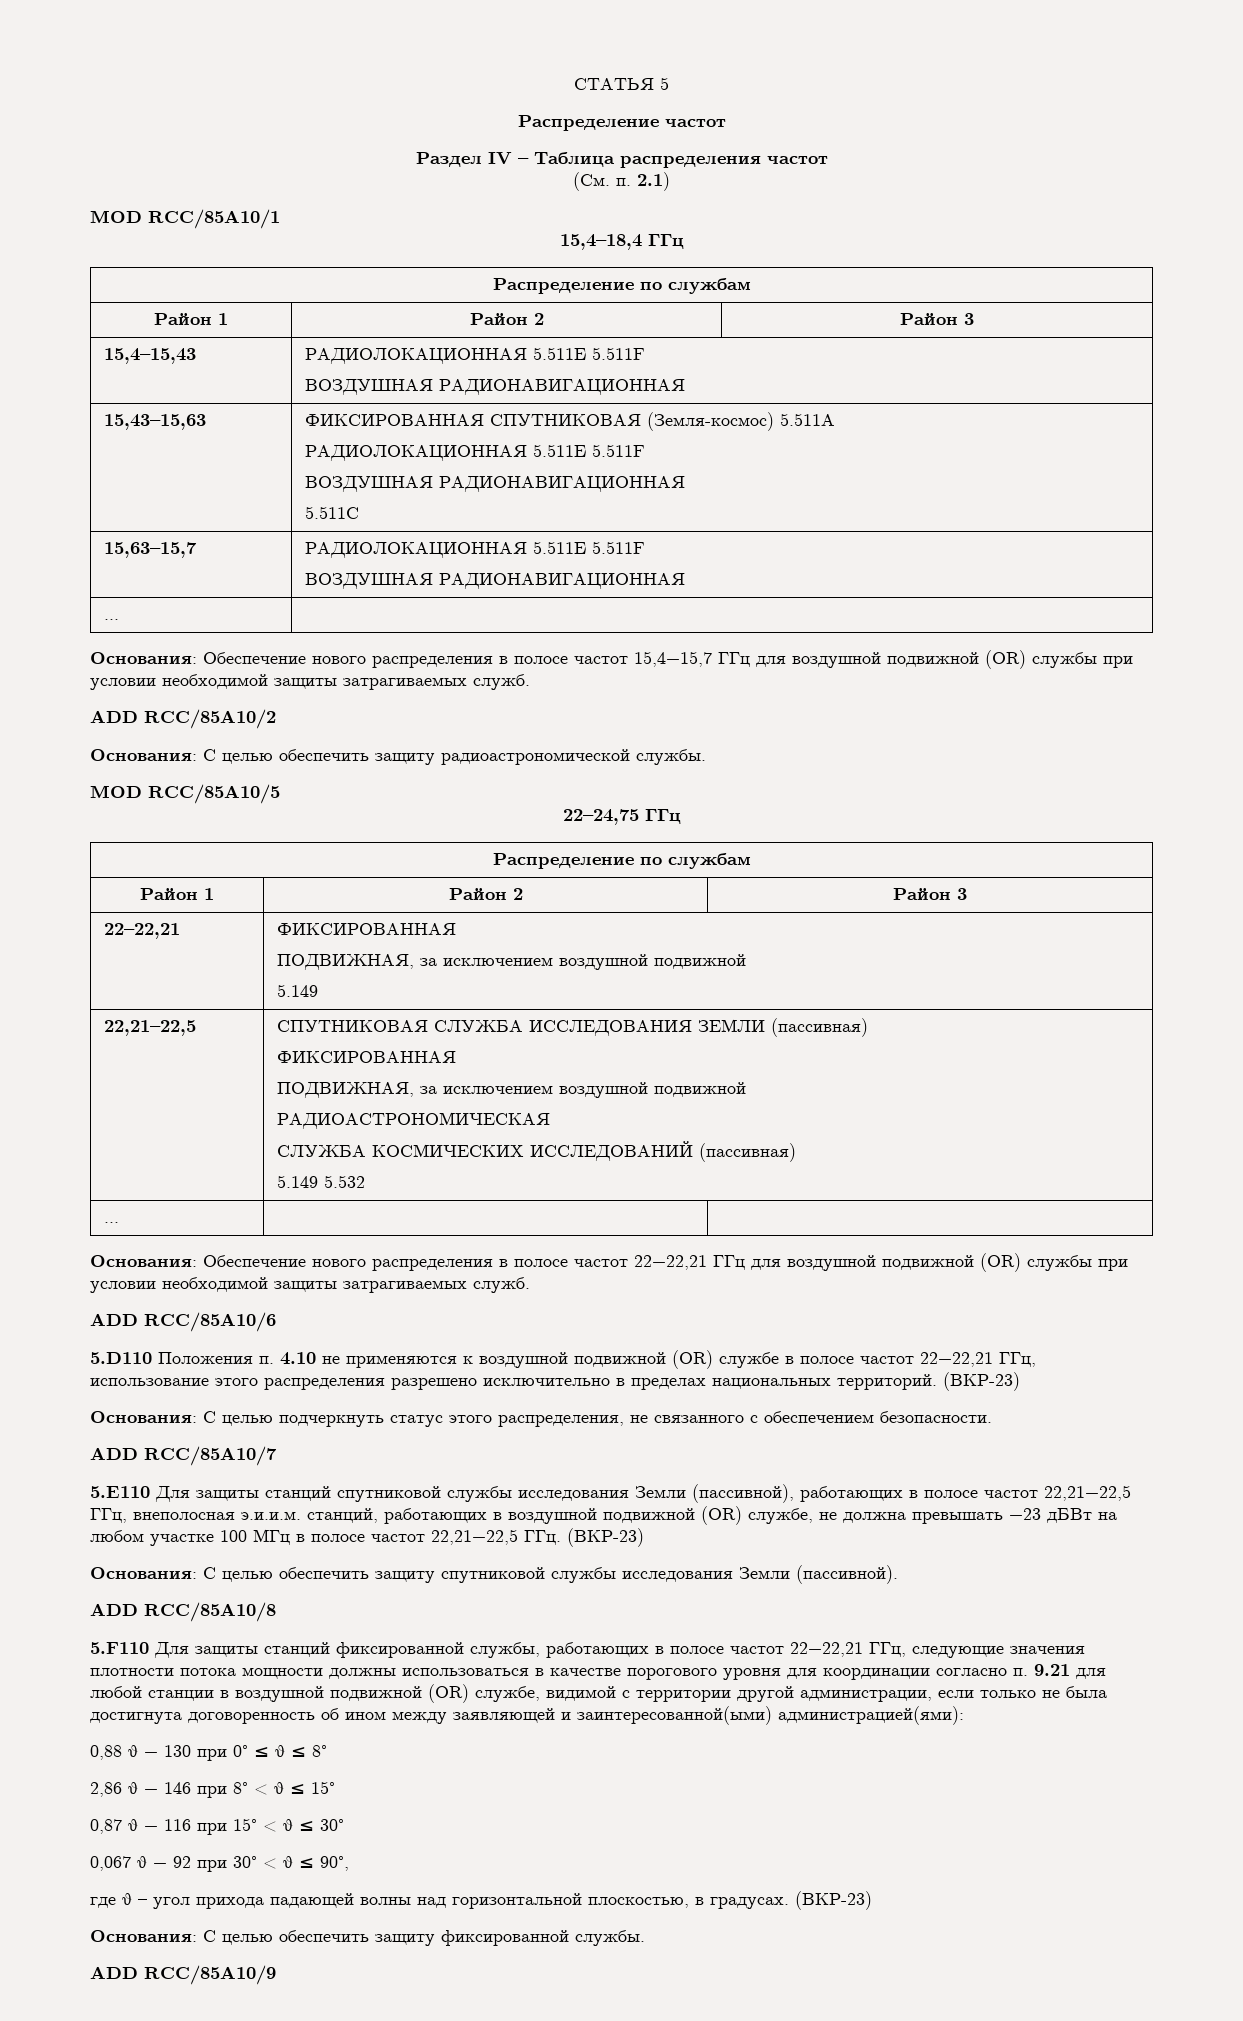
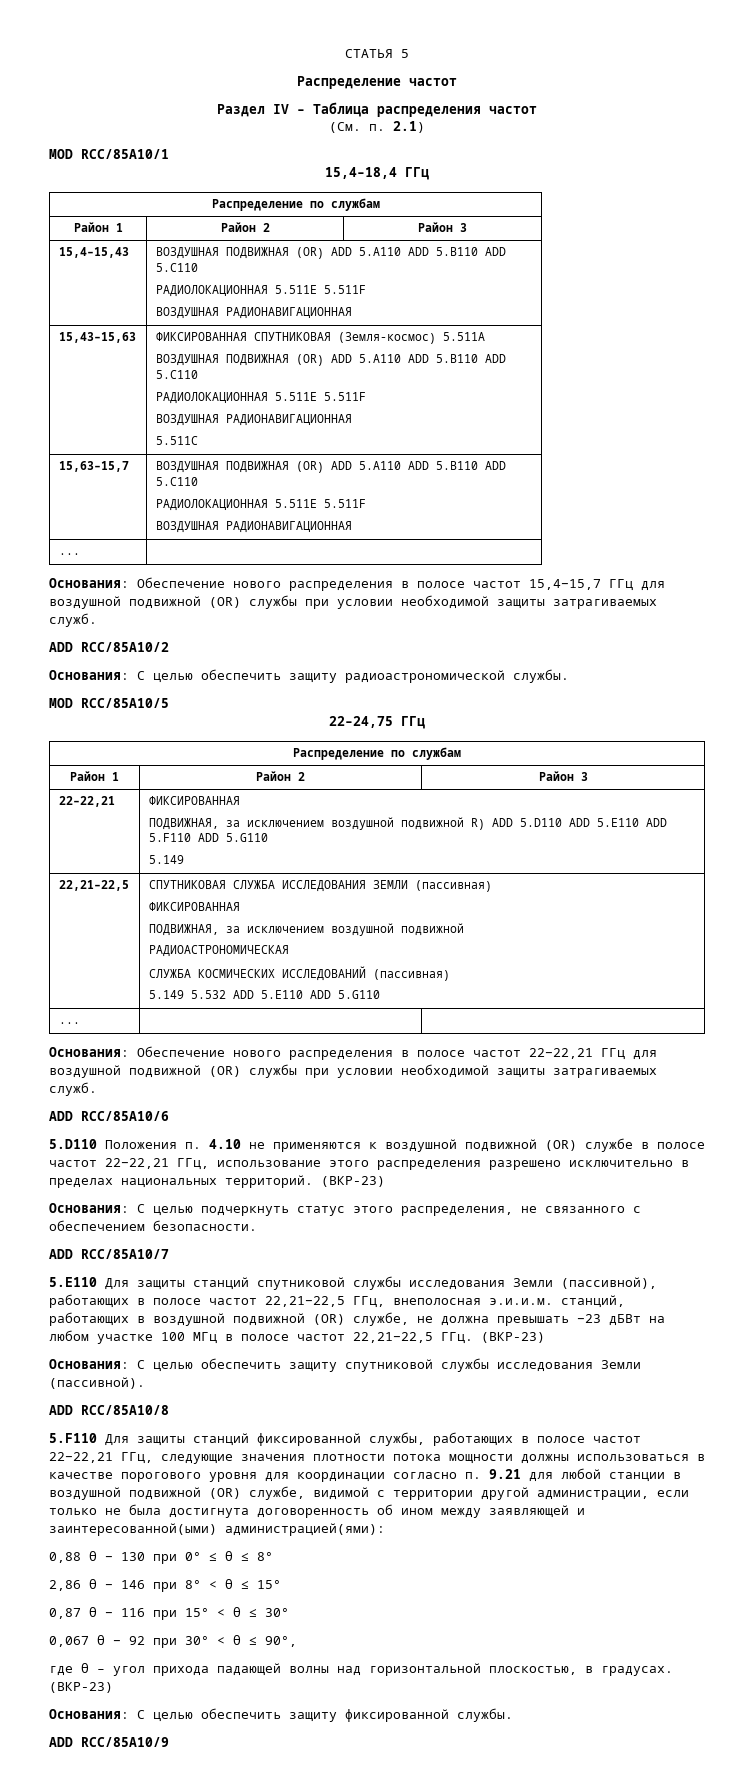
- 15,4–15,43 | РАДИОЛОКАЦИОННАЯ 5.511E 5.511F
+ 15,4–15,43 | ВОЗДУШНАЯ ПОДВИЖНАЯ (OR) ADD 5.A110 ADD 5.B110 ADD 5.C110
+ РАДИОЛОКАЦИОННАЯ 5.511E 5.511F
  15,43–15,63 | ФИКСИРОВАННАЯ СПУТНИКОВАЯ (Земля-космос) 5.511A
+ ВОЗДУШНАЯ ПОДВИЖНАЯ (OR) ADD 5.A110 ADD 5.B110 ADD 5.C110
- 15,63–15,7 | РАДИОЛОКАЦИОННАЯ 5.511E 5.511F
+ 15,63–15,7 | ВОЗДУШНАЯ ПОДВИЖНАЯ (OR) ADD 5.A110 ADD 5.B110 ADD 5.C110
+ РАДИОЛОКАЦИОННАЯ 5.511E 5.511F
  22–22,21 | ФИКСИРОВАННАЯ
- ПОДВИЖНАЯ, за исключением воздушной подвижной
+ ПОДВИЖНАЯ, за исключением воздушной подвижной R) ADD 5.D110 ADD 5.E110 ADD 5.F110 ADD 5.G110
  22,21–22,5 | СПУТНИКОВАЯ СЛУЖБА ИССЛЕДОВАНИЯ ЗЕМЛИ (пассивная)
  ФИКСИРОВАННАЯ
  ПОДВИЖНАЯ, за исключением воздушной подвижной
  РАДИОАСТРОНОМИЧЕСКАЯ
  СЛУЖБА КОСМИЧЕСКИХ ИССЛЕДОВАНИЙ (пассивная)
- 5.149 5.532
+ 5.149 5.532 ADD 5.E110 ADD 5.G110

